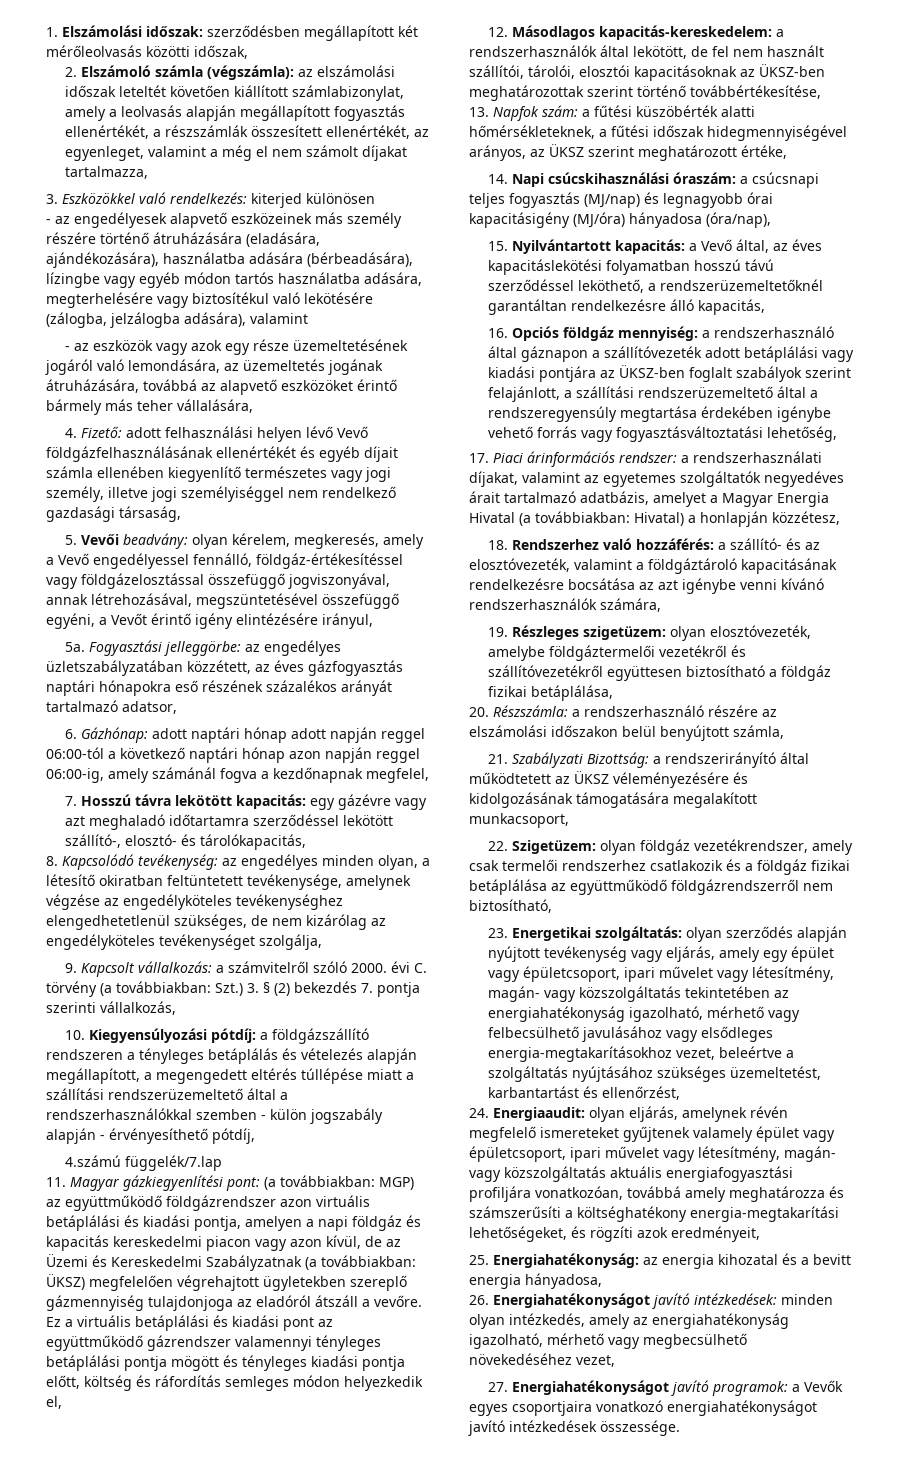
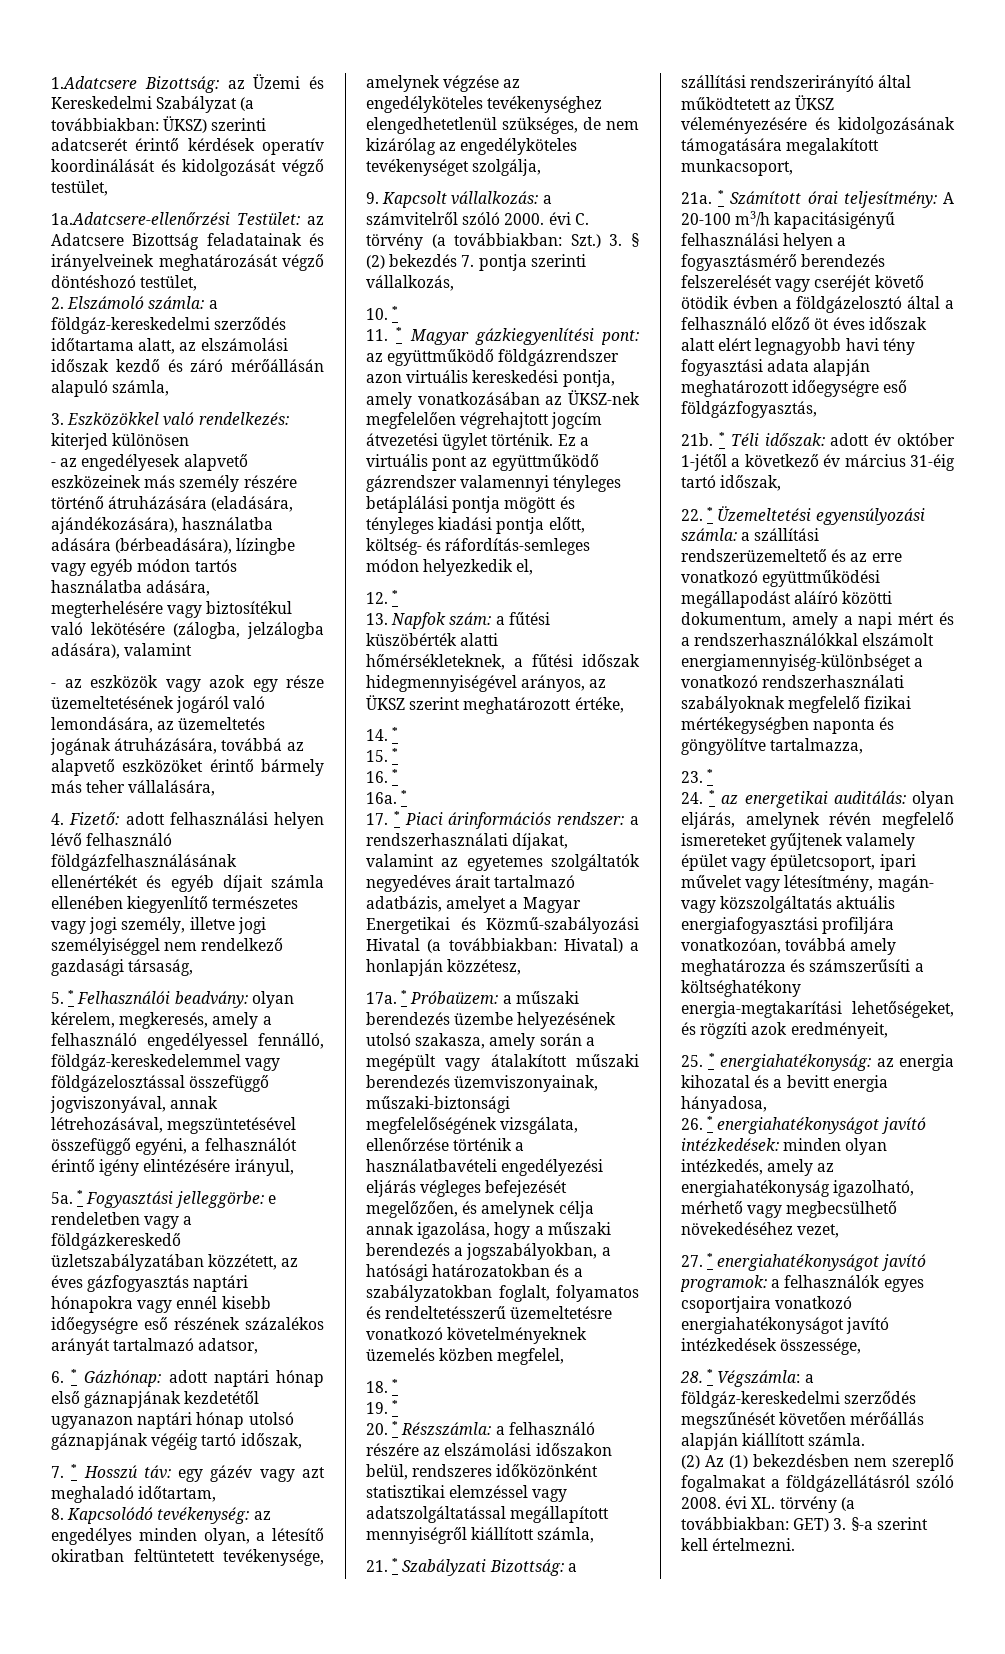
- 1. Elszámolási időszak: szerződésben megállapított két mérőleolvasás közötti időszak,
- 2. Elszámoló számla (végszámla): az elszámolási időszak leteltét követően kiállított számlabizonylat, amely a leolvasás alapján megállapított fogyasztás ellenértékét, a részszámlák összesített ellenértékét, az egyenleget, valamint a még el nem számolt díjakat tartalmazza,
+ 1.Adatcsere Bizottság: az Üzemi és Kereskedelmi Szabályzat (a továbbiakban: ÜKSZ) szerinti adatcserét érintő kérdések operatív koordinálását és kidolgozását végző testület,
+ 1a.Adatcsere-ellenőrzési Testület: az Adatcsere Bizottság feladatainak és irányelveinek meghatározását végző döntéshozó testület,
+ 2. Elszámoló számla: a földgáz-kereskedelmi szerződés időtartama alatt, az elszámolási időszak kezdő és záró mérőállásán alapuló számla,
- 4. Fizető: adott felhasználási helyen lévő Vevő földgázfelhasználásának ellenértékét és egyéb díjait számla ellenében kiegyenlítő természetes vagy jogi személy, illetve jogi személyiséggel nem rendelkező gazdasági társaság,
+ 4. Fizető: adott felhasználási helyen lévő felhasználó földgázfelhasználásának ellenértékét és egyéb díjait számla ellenében kiegyenlítő természetes vagy jogi személy, illetve jogi személyiséggel nem rendelkező gazdasági társaság,
- 5. Vevői beadvány: olyan kérelem, megkeresés, amely a Vevő engedélyessel fennálló, földgáz-értékesítéssel vagy földgázelosztással összefüggő jogviszonyával, annak létrehozásával, megszüntetésével összefüggő egyéni, a Vevőt érintő igény elintézésére irányul,
+ 5. * Felhasználói beadvány: olyan kérelem, megkeresés, amely a felhasználó engedélyessel fennálló, földgáz-kereskedelemmel vagy földgázelosztással összefüggő jogviszonyával, annak létrehozásával, megszüntetésével összefüggő egyéni, a felhasználót érintő igény elintézésére irányul,
- Fogyasztási jelleggörbe: az engedélyes üzletszabályzatában közzétett, az éves gázfogyasztás naptári hónapokra eső részének százalékos arányát tartalmazó adatsor,
+ * Fogyasztási jelleggörbe: e rendeletben vagy a földgázkereskedő üzletszabályzatában közzétett, az éves gázfogyasztás naptári hónapokra vagy ennél kisebb időegységre eső részének százalékos arányát tartalmazó adatsor,
- 6. Gázhónap: adott naptári hónap adott napján reggel 06:00-tól a következő naptári hónap azon napján reggel 06:00-ig, amely számánál fogva a kezdőnapnak megfelel,
- 7. Hosszú távra lekötött kapacitás: egy gázévre vagy azt meghaladó időtartamra szerződéssel lekötött szállító-, elosztó- és tárolókapacitás,
+ 6. * Gázhónap: adott naptári hónap első gáznapjának kezdetétől ugyanazon naptári hónap utolsó gáznapjának végéig tartó időszak,
+ 7. * Hosszú táv: egy gázév vagy azt meghaladó időtartam,
- 10. Kiegyensúlyozási pótdíj: a földgázszállító rendszeren a tényleges betáplálás és vételezés alapján megállapított, a megengedett eltérés túllépése miatt a szállítási rendszerüzemeltető által a rendszerhasználókkal szemben - külön jogszabály alapján - érvényesíthető pótdíj,
- 4.számú függelék/7.lap
+ 10. *
- 11. Magyar gázkiegyenlítési pont: (a továbbiakban: MGP) az együttműködő földgázrendszer azon virtuális betáplálási és kiadási pontja, amelyen a napi földgáz és kapacitás kereskedelmi piacon vagy azon kívül, de az Üzemi és Kereskedelmi Szabályzatnak (a továbbiakban: ÜKSZ) megfelelően végrehajtott ügyletekben szereplő gázmennyiség tulajdonjoga az eladóról átszáll a vevőre. Ez a virtuális betáplálási és kiadási pont az együttműködő gázrendszer valamennyi tényleges betáplálási pontja mögött és tényleges kiadási pontja előtt, költség és ráfordítás semleges módon helyezkedik el,
+ 11. * Magyar gázkiegyenlítési pont: az együttműködő földgázrendszer azon virtuális kereskedési pontja, amely vonatkozásában az ÜKSZ-nek megfelelően végrehajtott jogcím átvezetési ügylet történik. Ez a virtuális pont az együttműködő gázrendszer valamennyi tényleges betáplálási pontja mögött és tényleges kiadási pontja előtt, költség- és ráfordítás-semleges módon helyezkedik el,
- 12. Másodlagos kapacitás-kereskedelem: a rendszerhasználók által lekötött, de fel nem használt szállítói, tárolói, elosztói kapacitásoknak az ÜKSZ-ben meghatározottak szerint történő továbbértékesítése,
+ 12. *
- 14. Napi csúcskihasználási óraszám: a csúcsnapi teljes fogyasztás (MJ/nap) és legnagyobb órai kapacitásigény (MJ/óra) hányadosa (óra/nap),
- 15. Nyilvántartott kapacitás: a Vevő által, az éves kapacitáslekötési folyamatban hosszú távú szerződéssel leköthető, a rendszerüzemeltetőknél garantáltan rendelkezésre álló kapacitás,
- 16. Opciós földgáz mennyiség: a rendszerhasználó által gáznapon a szállítóvezeték adott betáplálási vagy kiadási pontjára az ÜKSZ-ben foglalt szabályok szerint felajánlott, a szállítási rendszerüzemeltető által a rendszeregyensúly megtartása érdekében igénybe vehető forrás vagy fogyasztásváltoztatási lehetőség,
+ 14. *
+ 15. *
+ 16. *
+ 16a. *
- 17. Piaci árinformációs rendszer: a rendszerhasználati díjakat, valamint az egyetemes szolgáltatók negyedéves árait tartalmazó adatbázis, amelyet a Magyar Energia Hivatal (a továbbiakban: Hivatal) a honlapján közzétesz,
+ 17. * Piaci árinformációs rendszer: a rendszerhasználati díjakat, valamint az egyetemes szolgáltatók negyedéves árait tartalmazó adatbázis, amelyet a Magyar Energetikai és Közmű-szabályozási Hivatal (a továbbiakban: Hivatal) a honlapján közzétesz,
- 18. Rendszerhez való hozzáférés: a szállító- és az elosztóvezeték, valamint a földgáztároló kapacitásának rendelkezésre bocsátása az azt igénybe venni kívánó rendszerhasználók számára,
- 19. Részleges szigetüzem: olyan elosztóvezeték, amelybe földgáztermelői vezetékről és szállítóvezetékről együttesen biztosítható a földgáz fizikai betáplálása,
+ 17a. * Próbaüzem: a műszaki berendezés üzembe helyezésének utolsó szakasza, amely során a megépült vagy átalakított műszaki berendezés üzemviszonyainak, műszaki-biztonsági megfelelőségének vizsgálata, ellenőrzése történik a használatbavételi engedélyezési eljárás végleges befejezését megelőzően, és amelynek célja annak igazolása, hogy a műszaki berendezés a jogszabályokban, a hatósági határozatokban és a szabályzatokban foglalt, folyamatos és rendeltetésszerű üzemeltetésre vonatkozó követelményeknek üzemelés közben megfelel,
+ 18. *
+ 19. *
- 20. Részszámla: a rendszerhasználó részére az elszámolási időszakon belül benyújtott számla,
+ 20. * Részszámla: a felhasználó részére az elszámolási időszakon belül, rendszeres időközönként statisztikai elemzéssel vagy adatszolgáltatással megállapított mennyiségről kiállított számla,
- 21. Szabályzati Bizottság: a rendszerirányító által működtetett az ÜKSZ véleményezésére és kidolgozásának támogatására megalakított munkacsoport,
+ 21. * Szabályzati Bizottság: a szállítási rendszerirányító által működtetett az ÜKSZ véleményezésére és kidolgozásának támogatására megalakított munkacsoport,
- 22. Szigetüzem: olyan földgáz vezetékrendszer, amely csak termelői rendszerhez csatlakozik és a földgáz fizikai betáplálása az együttműködő földgázrendszerről nem biztosítható,
- 23. Energetikai szolgáltatás: olyan szerződés alapján nyújtott tevékenység vagy eljárás, amely egy épület vagy épületcsoport, ipari művelet vagy létesítmény, magán- vagy közszolgáltatás tekintetében az energiahatékonyság igazolható, mérhető vagy felbecsülhető javulásához vagy elsődleges energia-megtakarításokhoz vezet, beleértve a szolgáltatás nyújtásához szükséges üzemeltetést, karbantartást és ellenőrzést,
- 24. Energiaaudit: olyan eljárás, amelynek révén megfelelő ismereteket gyűjtenek valamely épület vagy épületcsoport, ipari művelet vagy létesítmény, magán- vagy közszolgáltatás aktuális energiafogyasztási profiljára vonatkozóan, továbbá amely meghatározza és számszerűsíti a költséghatékony energia-megtakarítási lehetőségeket, és rögzíti azok eredményeit,
+ 21a. * Számított órai teljesítmény: A 20-100 m3/h kapacitásigényű felhasználási helyen a fogyasztásmérő berendezés felszerelését vagy cseréjét követő ötödik évben a földgázelosztó által a felhasználó előző öt éves időszak alatt elért legnagyobb havi tény fogyasztási adata alapján meghatározott időegységre eső földgázfogyasztás,
+ 21b. * Téli időszak: adott év október 1-jétől a következő év március 31-éig tartó időszak,
+ 22. * Üzemeltetési egyensúlyozási számla: a szállítási rendszerüzemeltető és az erre vonatkozó együttműködési megállapodást aláíró közötti dokumentum, amely a napi mért és a rendszerhasználókkal elszámolt energiamennyiség-különbséget a vonatkozó rendszerhasználati szabályoknak megfelelő fizikai mértékegységben naponta és göngyölítve tartalmazza,
+ 23. *
+ 24. * az energetikai auditálás: olyan eljárás, amelynek révén megfelelő ismereteket gyűjtenek valamely épület vagy épületcsoport, ipari művelet vagy létesítmény, magán- vagy közszolgáltatás aktuális energiafogyasztási profiljára vonatkozóan, továbbá amely meghatározza és számszerűsíti a költséghatékony energia-megtakarítási lehetőségeket, és rögzíti azok eredményeit,
- 25. Energiahatékonyság: az energia kihozatal és a bevitt energia hányadosa,
+ 25. * energiahatékonyság: az energia kihozatal és a bevitt energia hányadosa,
- 26. Energiahatékonyságot javító intézkedések: minden olyan intézkedés, amely az energiahatékonyság igazolható, mérhető vagy megbecsülhető növekedéséhez vezet,
+ 26. * energiahatékonyságot javító intézkedések: minden olyan intézkedés, amely az energiahatékonyság igazolható, mérhető vagy megbecsülhető növekedéséhez vezet,
- 27. Energiahatékonyságot javító programok: a Vevők egyes csoportjaira vonatkozó energiahatékonyságot javító intézkedések összessége.
+ 27. * energiahatékonyságot javító programok: a felhasználók egyes csoportjaira vonatkozó energiahatékonyságot javító intézkedések összessége,
+ 28. * Végszámla: a földgáz-kereskedelmi szerződés megszűnését követően mérőállás alapján kiállított számla.
+ (2) Az (1) bekezdésben nem szereplő fogalmakat a földgázellátásról szóló 2008. évi XL. törvény (a továbbiakban: GET) 3. §-a szerint kell értelmezni.

